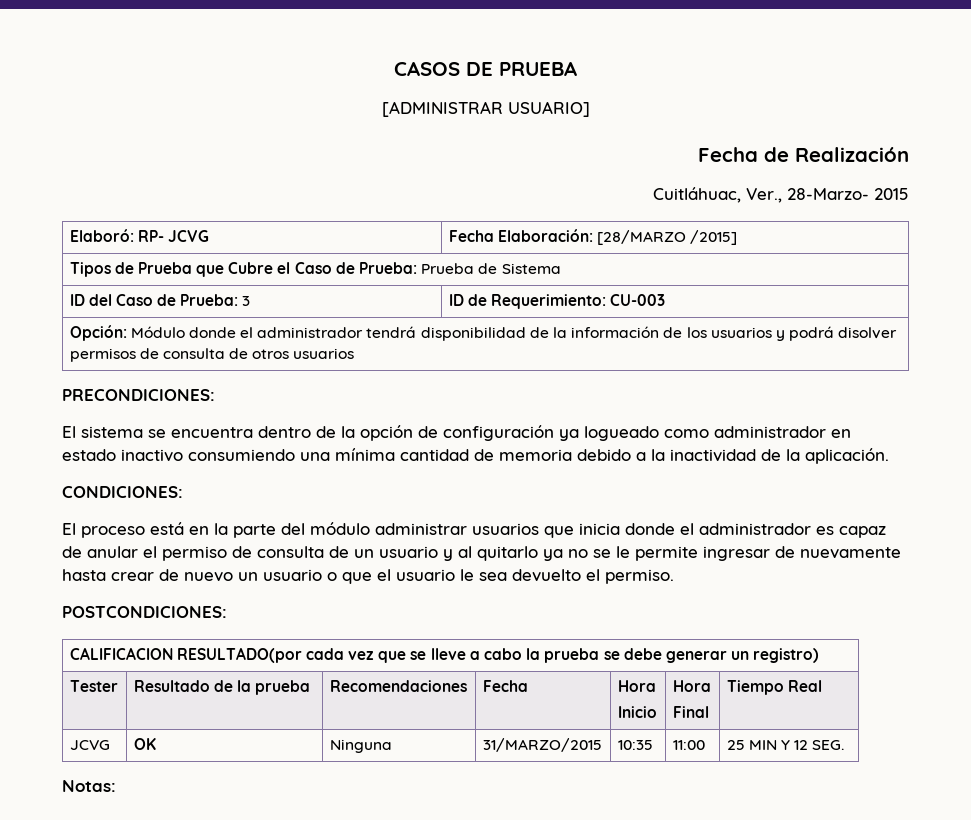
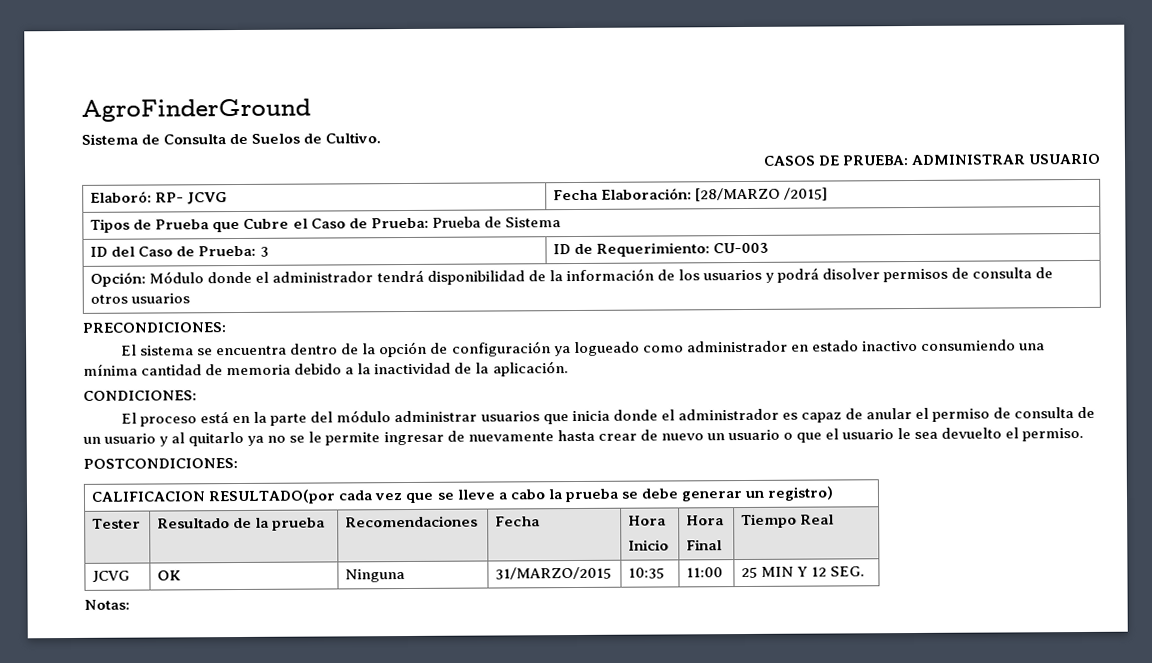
- CASOS DE PRUEBA
- [ADMINISTRAR USUARIO]
- Fecha de Realización
- Cuitláhuac, Ver., 28-Marzo- 2015
+ AgroFinderGround
+ Sistema de Consulta de Suelos de Cultivo.
+ CASOS DE PRUEBA: ADMINISTRAR USUARIO

